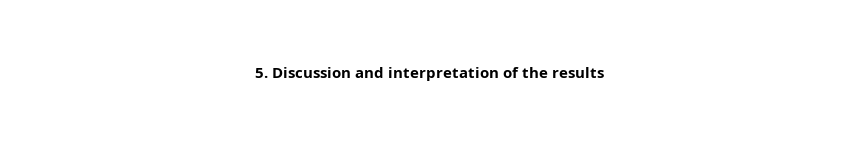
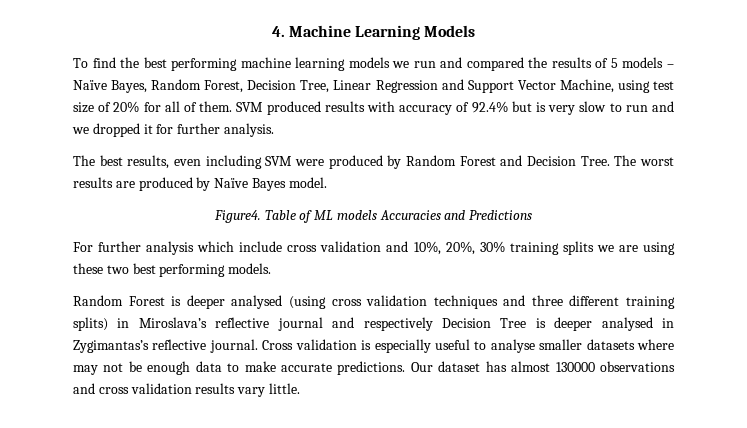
- 5. Discussion and interpretation of the results
+ 4. Machine Learning Models
+ To find the best performing machine learning models we run and compared the results of 5 models – Naïve Bayes, Random Forest, Decision Tree, Linear Regression and Support Vector Machine, using test size of 20% for all of them. SVM produced results with accuracy of 92.4% but is very slow to run and we dropped it for further analysis.
+ The best results, even including SVM were produced by Random Forest and Decision Tree. The worst results are produced by Naïve Bayes model.
+ Figure4. Table of ML models Accuracies and Predictions
+ For further analysis which include cross validation and 10%, 20%, 30% training splits we are using these two best performing models.
+ Random Forest is deeper analysed (using cross validation techniques and three different training splits) in Miroslava’s reflective journal and respectively Decision Tree is deeper analysed in Zygimantas’s reflective journal. Cross validation is especially useful to analyse smaller datasets where may not be enough data to make accurate predictions. Our dataset has almost 130000 observations and cross validation results vary little.

